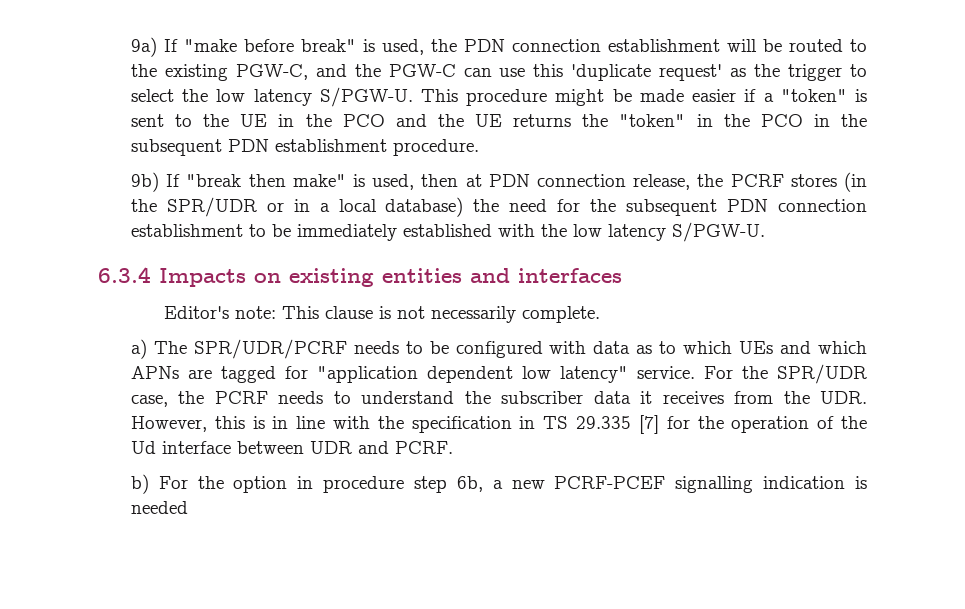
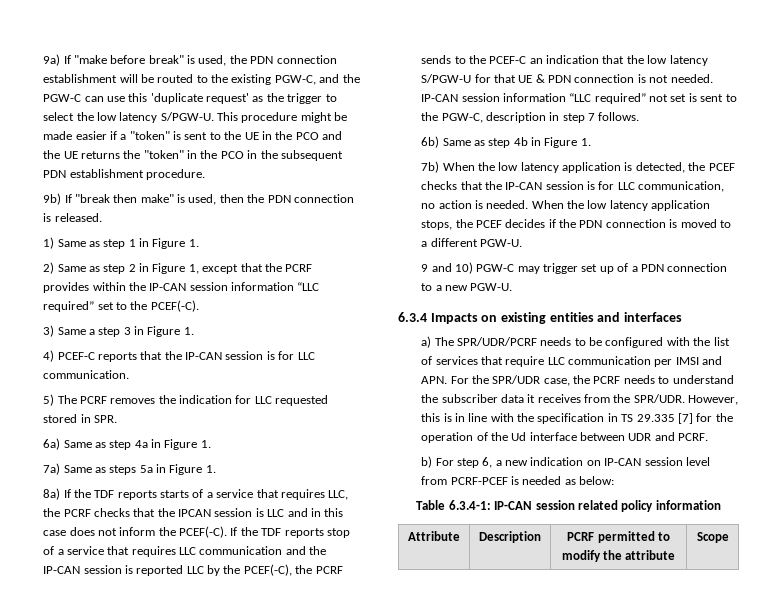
- 9b) If "break then make" is used, then at PDN connection release, the PCRF stores (in the SPR/UDR or in a local database) the need for the subsequent PDN connection establishment to be immediately established with the low latency S/PGW-U.
+ 9b) If "break then make" is used, then the PDN connection is released.
+ 1) Same as step 1 in Figure 1.
+ 2) Same as step 2 in Figure 1, except that the PCRF provides within the IP-CAN session information “LLC required” set to the PCEF(-C).
+ 3) Same a step 3 in Figure 1.
+ 4) PCEF-C reports that the IP-CAN session is for LLC communication.
+ 5) The PCRF removes the indication for LLC requested stored in SPR.
+ 6a) Same as step 4a in Figure 1.
+ 7a) Same as steps 5a in Figure 1.
+ 8a) If the TDF reports starts of a service that requires LLC, the PCRF checks that the IPCAN session is LLC and in this case does not inform the PCEF(-C). If the TDF reports stop of a service that requires LLC communication and the IP-CAN session is reported LLC by the PCEF(-C), the PCRF sends to the PCEF-C an indication that the low latency S/PGW-U for that UE & PDN connection is not needed. IP-CAN session information “LLC required” not set is sent to the PGW-C, description in step 7 follows.
+ 6b) Same as step 4b in Figure 1.
+ 7b) When the low latency application is detected, the PCEF checks that the IP-CAN session is for LLC communication, no action is needed. When the low latency application stops, the PCEF decides if the PDN connection is moved to a different PGW-U.
+ 9 and 10) PGW-C may trigger set up of a PDN connection to a new PGW-U.
- Editor's note: This clause is not necessarily complete.
- a) The SPR/UDR/PCRF needs to be configured with data as to which UEs and which APNs are tagged for "application dependent low latency" service. For the SPR/UDR case, the PCRF needs to understand the subscriber data it receives from the UDR. However, this is in line with the specification in TS 29.335 [7] for the operation of the Ud interface between UDR and PCRF.
+ a) The SPR/UDR/PCRF needs to be configured with the list of services that require LLC communication per IMSI and APN. For the SPR/UDR case, the PCRF needs to understand the subscriber data it receives from the SPR/UDR. However, this is in line with the specification in TS 29.335 [7] for the operation of the Ud interface between UDR and PCRF.
- b) For the option in procedure step 6b, a new PCRF-PCEF signalling indication is needed
+ b) For step 6, a new indication on IP-CAN session level from PCRF-PCEF is needed as below:
+ Table 6.3.4-1: IP-CAN session related policy information
+ Attribute | Description | PCRF permitted to modify the attribute | Scope

